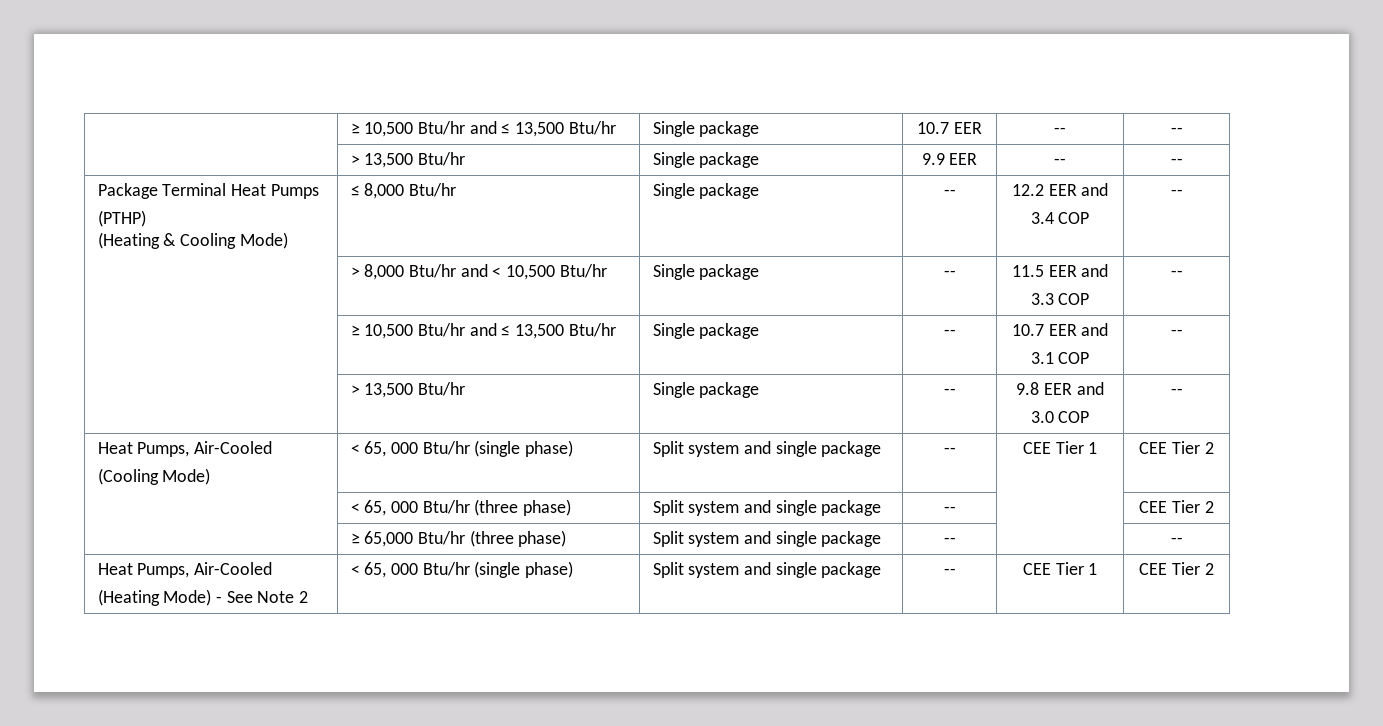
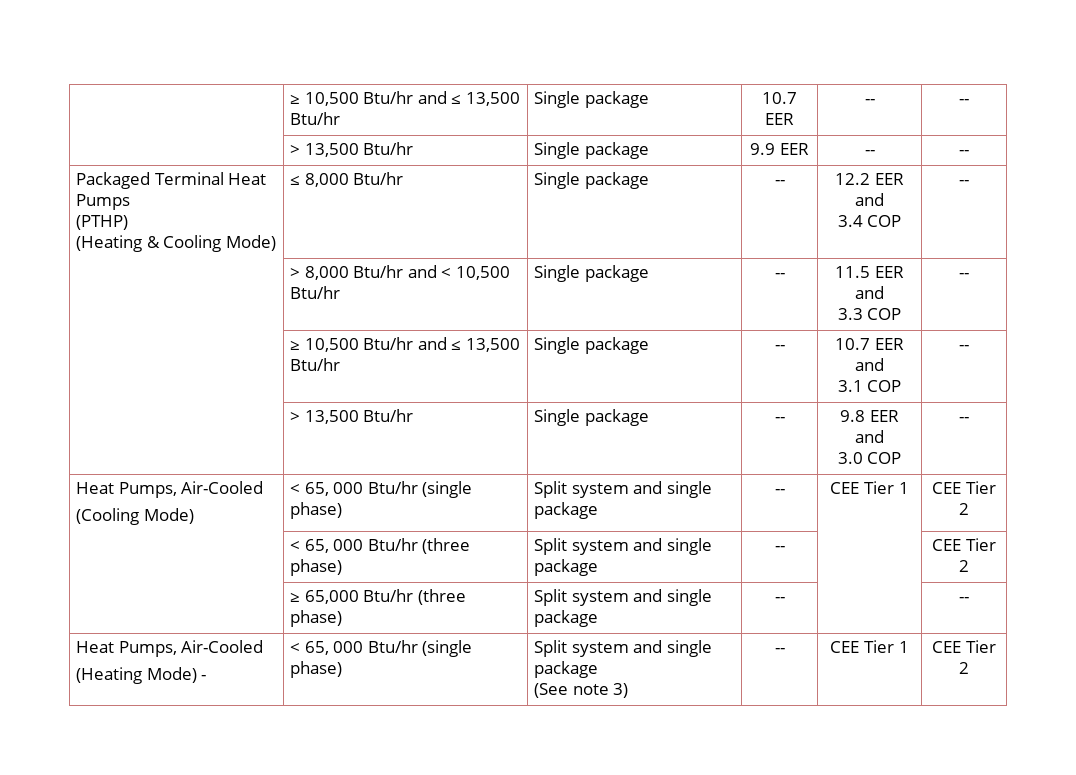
- Package Terminal Heat Pumps
+ Packaged Terminal Heat Pumps
  | ≥ 65,000 Btu/hr (three phase) | Split system and single package | -- | | --
  Heat Pumps, Air-Cooled
- (Heating Mode) - See Note 2 | < 65, 000 Btu/hr (single phase) | Split system and single package | -- | CEE Tier 1 | CEE Tier 2
+ (Heating Mode) - | < 65, 000 Btu/hr (single phase) | Split system and single package
+ (See note 3) | -- | CEE Tier 1 | CEE Tier 2

